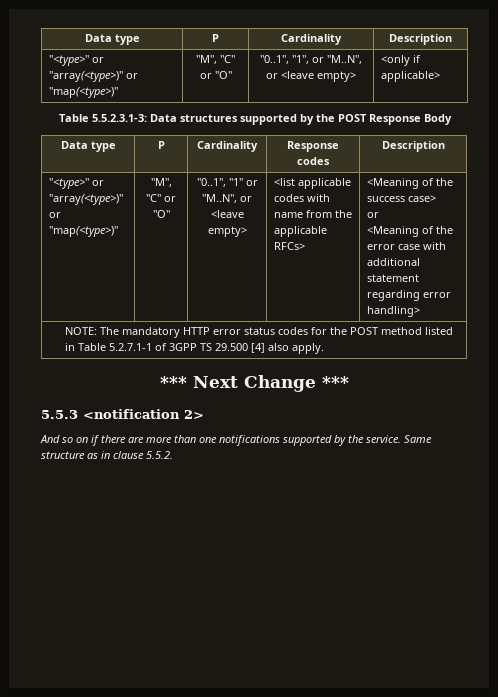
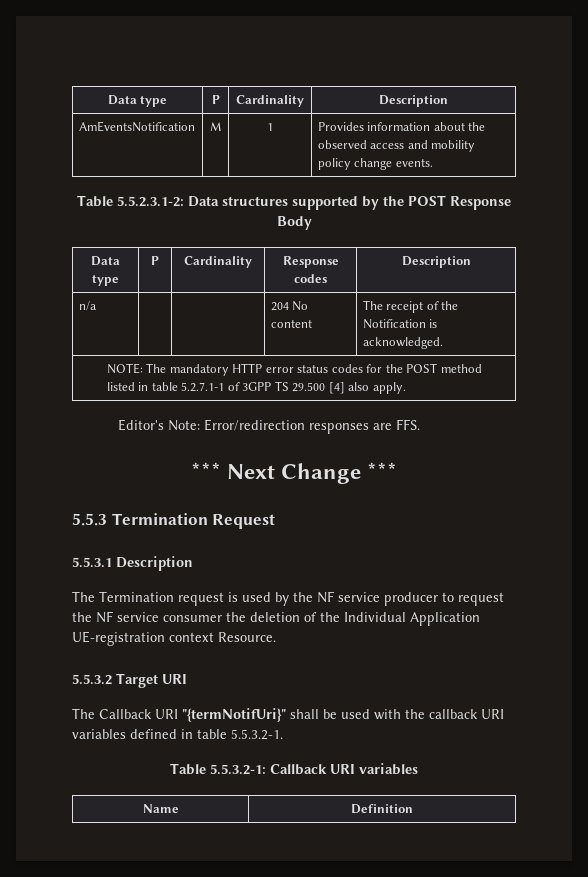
- "<type>" or "array(<type>)" or "map(<type>)" | "M", "C" or "O" | "0..1", "1", or "M..N", or <leave empty> | <only if applicable>
- Table 5.5.2.3.1-3: Data structures supported by the POST Response Body
+ AmEventsNotification | M | 1 | Provides information about the observed access and mobility policy change events.
+ Table 5.5.2.3.1-2: Data structures supported by the POST Response Body
- "<type>" or "array(<type>)" or "map(<type>)" | "M", "C" or "O" | "0..1", "1" or "M..N", or <leave empty> | <list applicable codes with name from the applicable RFCs> | <Meaning of the success case>
- or
- <Meaning of the error case with additional statement regarding error handling>
+ n/a | | | 204 No content | The receipt of the Notification is acknowledged.
- NOTE: The mandatory HTTP error status codes for the POST method listed in Table 5.2.7.1-1 of 3GPP TS 29.500 [4] also apply.
+ NOTE: The mandatory HTTP error status codes for the POST method listed in table 5.2.7.1-1 of 3GPP TS 29.500 [4] also apply.
+ Editor's Note: Error/redirection responses are FFS.
- 5.5.3 <notification 2>
- And so on if there are more than one notifications supported by the service. Same structure as in clause 5.5.2.
+ 5.5.3 Termination Request
+ 5.5.3.1 Description
+ The Termination request is used by the NF service producer to request the NF service consumer the deletion of the Individual Application UE-registration context Resource.
+ 5.5.3.2 Target URI
+ The Callback URI "{termNotifUri}" shall be used with the callback URI variables defined in table 5.5.3.2-1.
+ Table 5.5.3.2-1: Callback URI variables
+ Name | Definition

